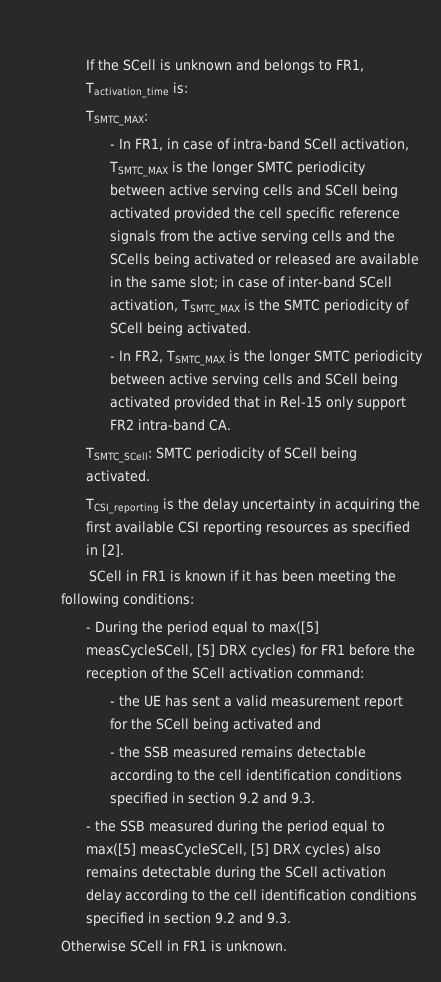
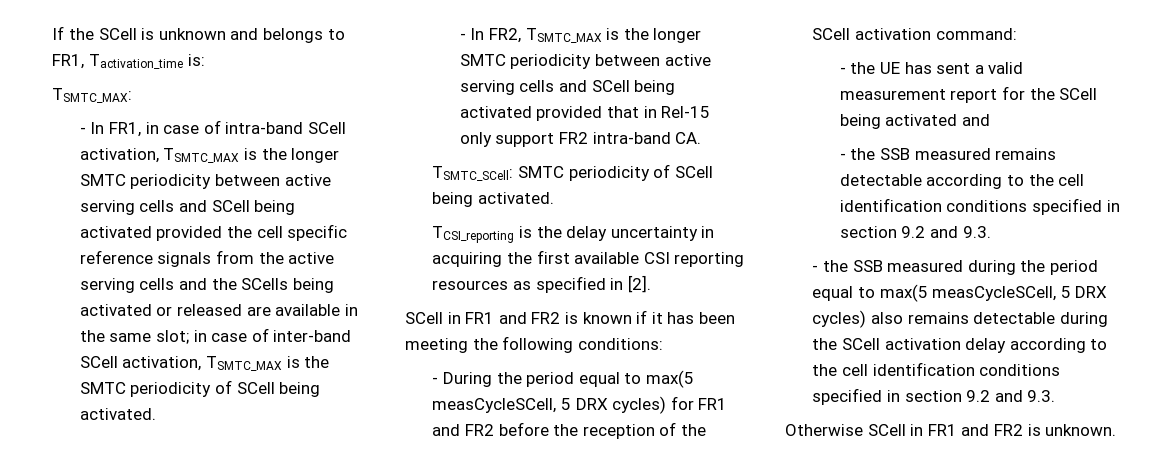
- SCell in FR1 is known if it has been meeting the following conditions:
+ SCell in FR1 and FR2 is known if it has been meeting the following conditions:
- - During the period equal to max([5] measCycleSCell, [5] DRX cycles) for FR1 before the reception of the SCell activation command:
+ - During the period equal to max(5 measCycleSCell, 5 DRX cycles) for FR1 and FR2 before the reception of the SCell activation command:
- - the SSB measured during the period equal to max([5] measCycleSCell, [5] DRX cycles) also remains detectable during the SCell activation delay according to the cell identification conditions specified in section 9.2 and 9.3.
+ - the SSB measured during the period equal to max(5 measCycleSCell, 5 DRX cycles) also remains detectable during the SCell activation delay according to the cell identification conditions specified in section 9.2 and 9.3.
- Otherwise SCell in FR1 is unknown.
+ Otherwise SCell in FR1 and FR2 is unknown.

